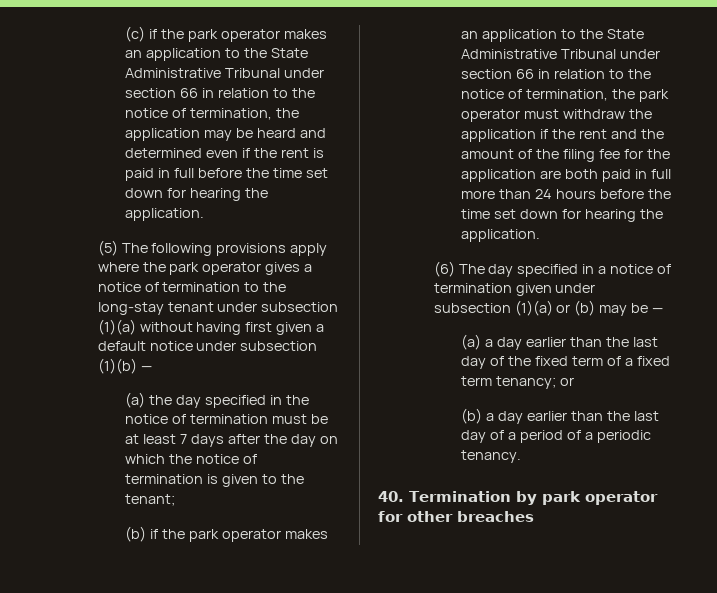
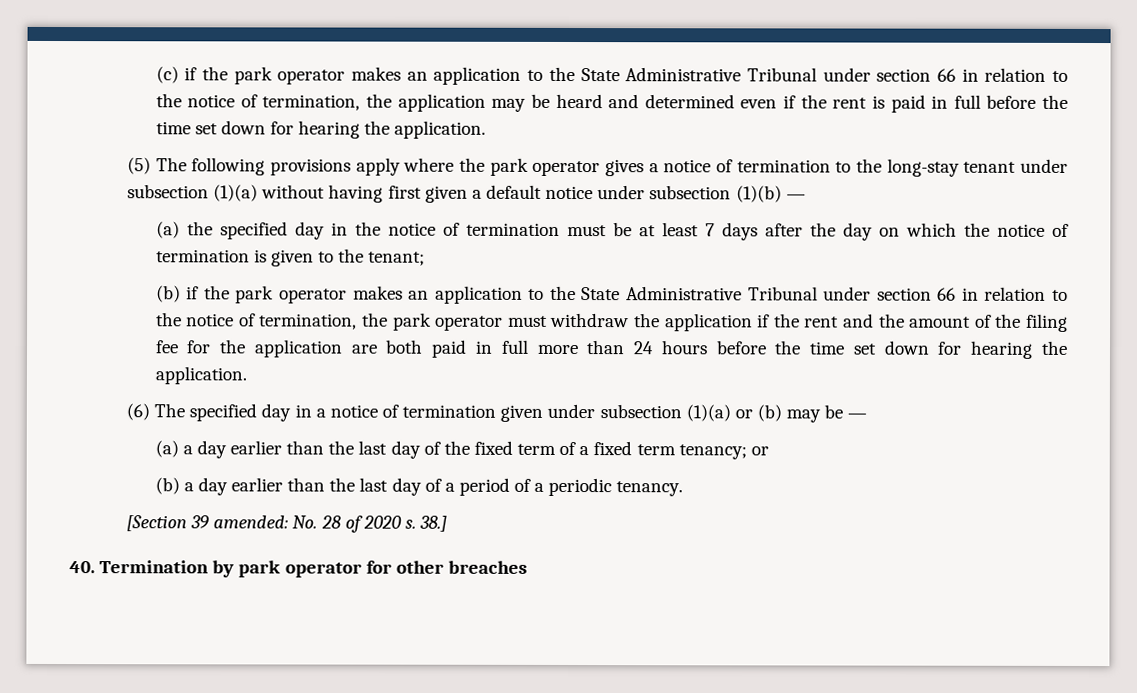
- (a) the day specified in the notice of termination must be at least 7 days after the day on which the notice of termination is given to the tenant;
+ (a) the specified day in the notice of termination must be at least 7 days after the day on which the notice of termination is given to the tenant;
- (6) The day specified in a notice of termination given under subsection (1)(a) or (b) may be —
+ (6) The specified day in a notice of termination given under subsection (1)(a) or (b) may be —
+ [Section 39 amended: No. 28 of 2020 s. 38.]

